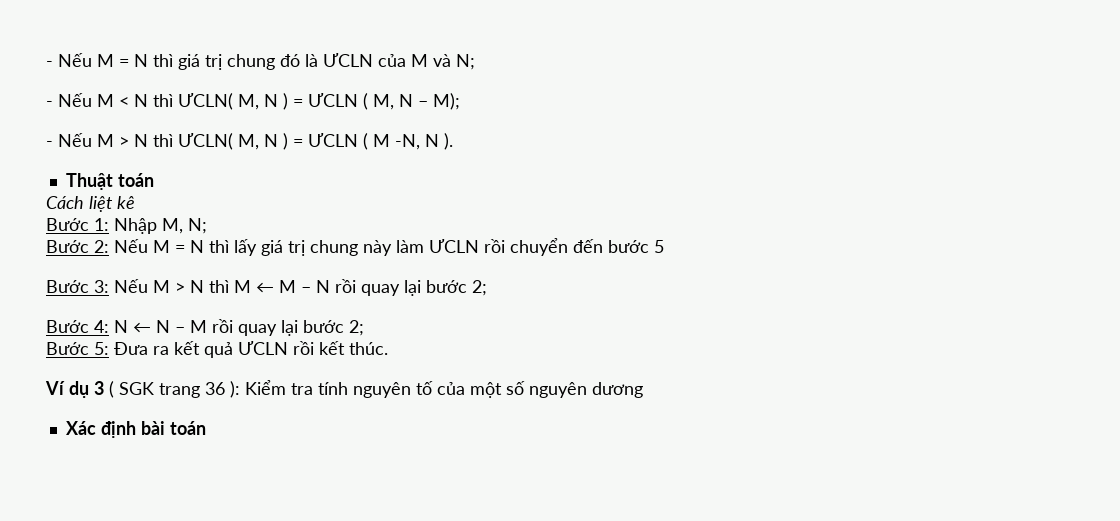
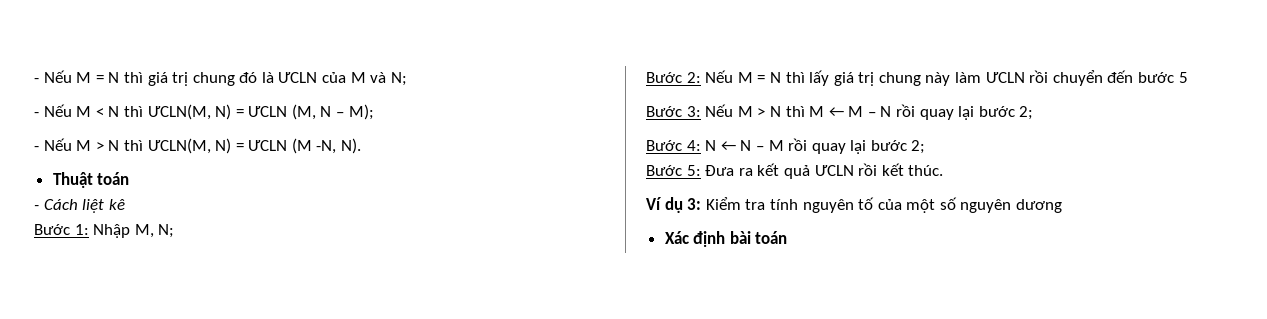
- - Nếu M < N thì ƯCLN( M, N ) = ƯCLN ( M, N – M);
+ - Nếu M < N thì ƯCLN(M, N) = ƯCLN (M, N – M);
- - Nếu M > N thì ƯCLN( M, N ) = ƯCLN ( M -N, N ).
+ - Nếu M > N thì ƯCLN(M, N) = ƯCLN (M -N, N).
- Cách liệt kê
+ - Cách liệt kê
- Ví dụ 3 ( SGK trang 36 ): Kiểm tra tính nguyên tố của một số nguyên dương
+ Ví dụ 3: Kiểm tra tính nguyên tố của một số nguyên dương

